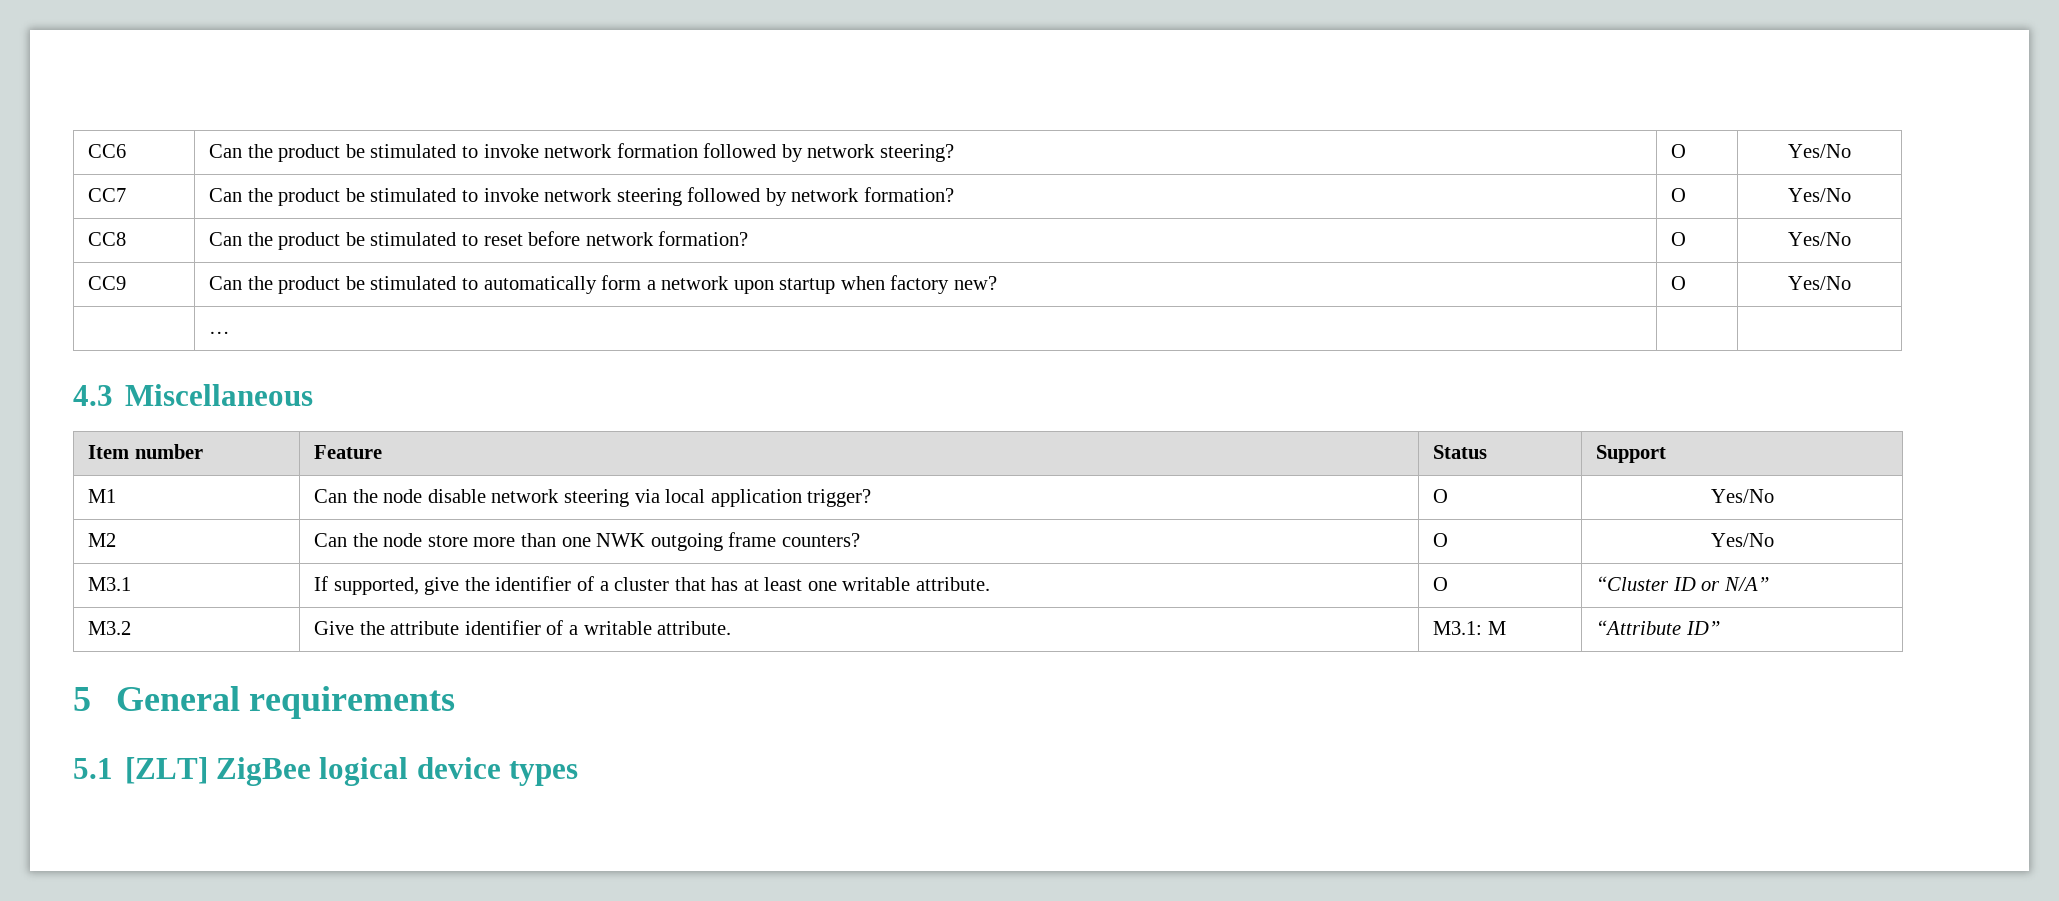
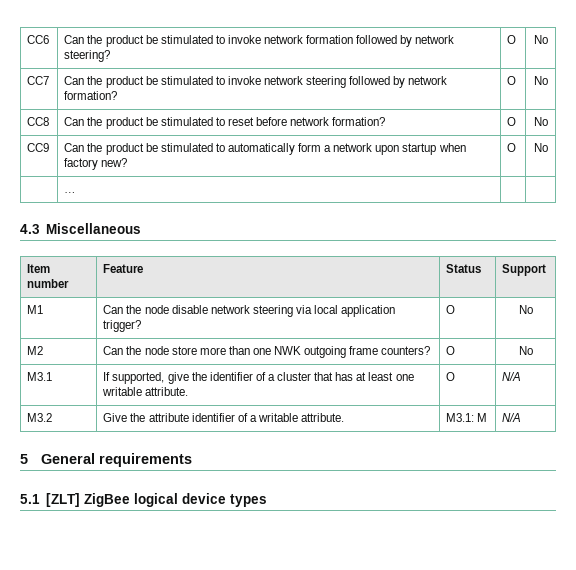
- CC6 | Can the product be stimulated to invoke network formation followed by network steering? | O | Yes/No
+ CC6 | Can the product be stimulated to invoke network formation followed by network steering? | O | No
- CC7 | Can the product be stimulated to invoke network steering followed by network formation? | O | Yes/No
+ CC7 | Can the product be stimulated to invoke network steering followed by network formation? | O | No
- CC8 | Can the product be stimulated to reset before network formation? | O | Yes/No
+ CC8 | Can the product be stimulated to reset before network formation? | O | No
- CC9 | Can the product be stimulated to automatically form a network upon startup when factory new? | O | Yes/No
+ CC9 | Can the product be stimulated to automatically form a network upon startup when factory new? | O | No
- M1 | Can the node disable network steering via local application trigger? | O | Yes/No
+ M1 | Can the node disable network steering via local application trigger? | O | No
- M2 | Can the node store more than one NWK outgoing frame counters? | O | Yes/No
+ M2 | Can the node store more than one NWK outgoing frame counters? | O | No
- M3.1 | If supported, give the identifier of a cluster that has at least one writable attribute. | O | “Cluster ID or N/A”
+ M3.1 | If supported, give the identifier of a cluster that has at least one writable attribute. | O | N/A
- M3.2 | Give the attribute identifier of a writable attribute. | M3.1: M | “Attribute ID”
+ M3.2 | Give the attribute identifier of a writable attribute. | M3.1: M | N/A

